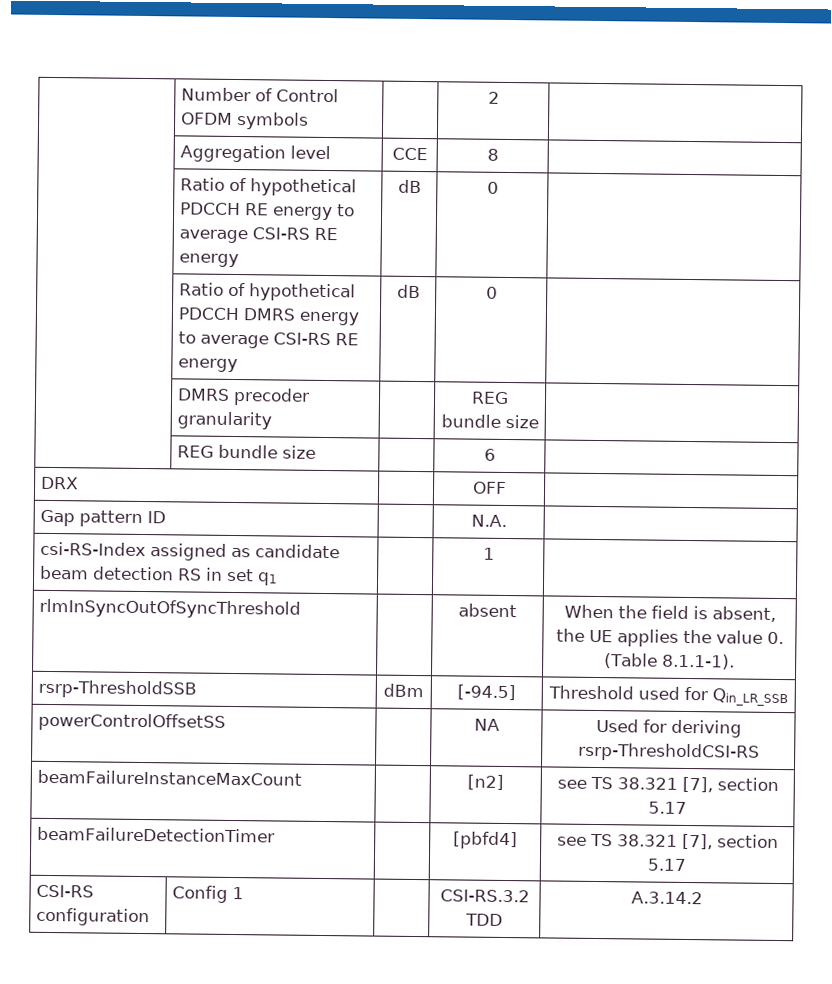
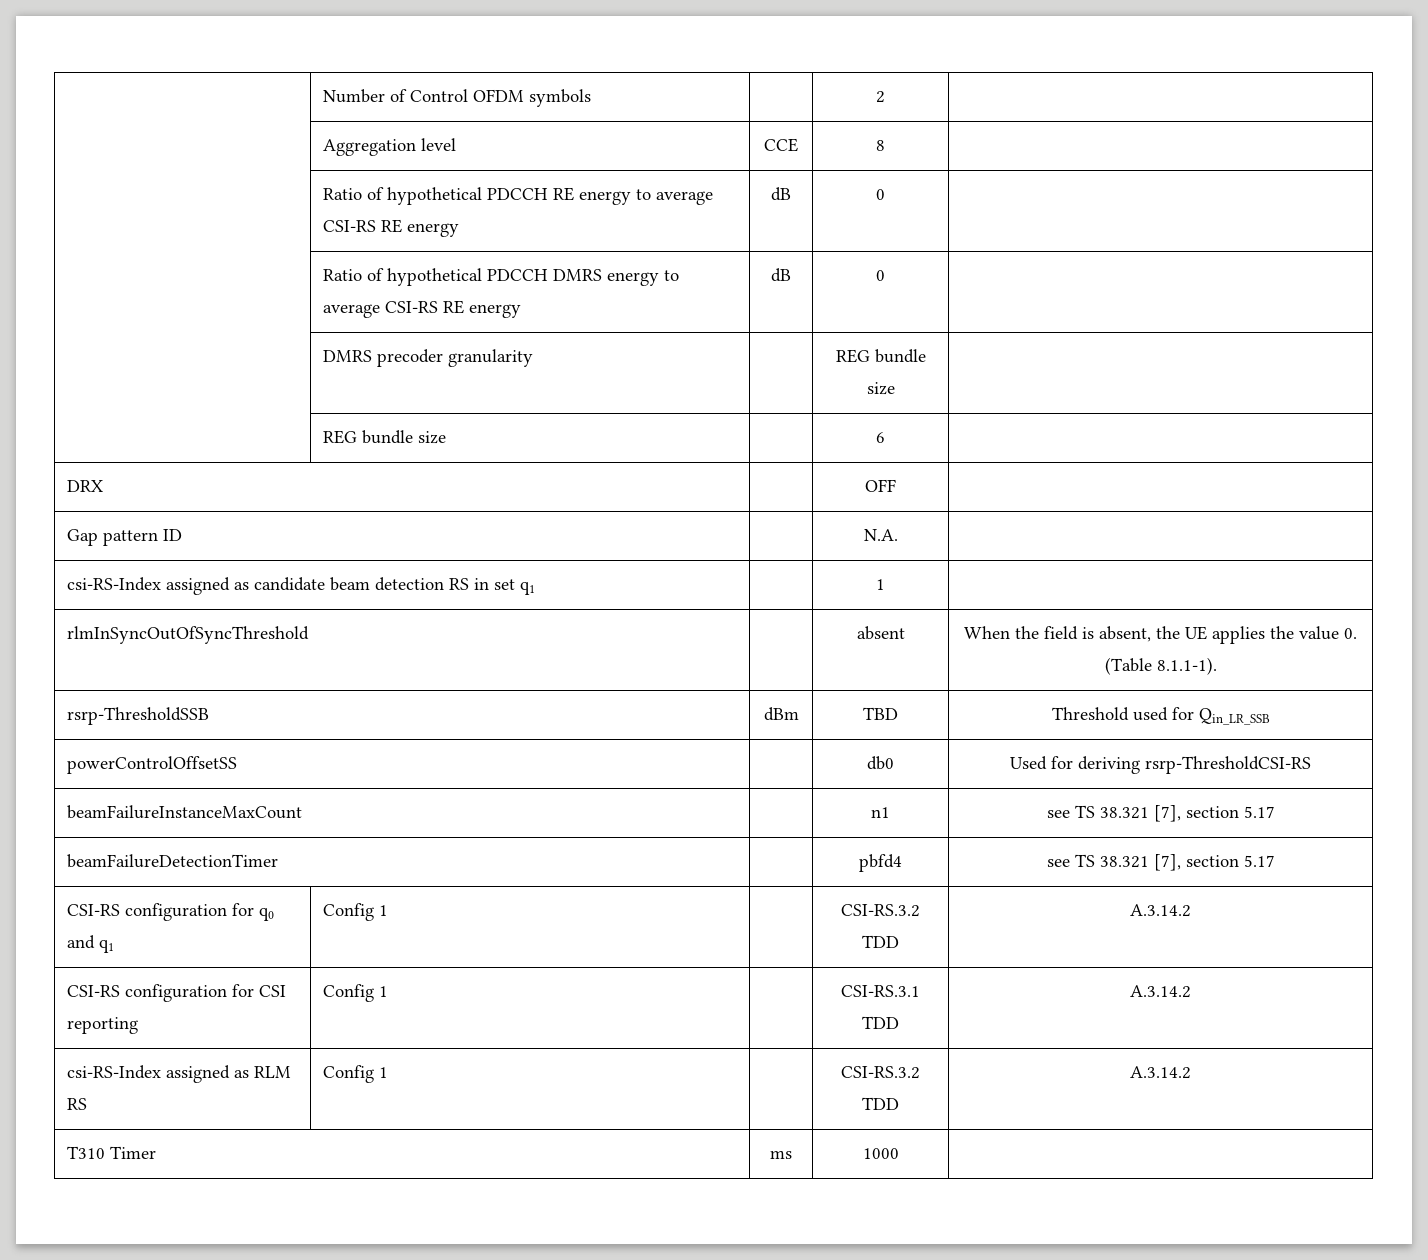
- rsrp-ThresholdSSB | dBm | [-94.5] | Threshold used for Qin_LR_SSB
+ rsrp-ThresholdSSB | dBm | TBD | Threshold used for Qin_LR_SSB
- powerControlOffsetSS | | NA | Used for deriving rsrp-ThresholdCSI-RS
+ powerControlOffsetSS | | db0 | Used for deriving rsrp-ThresholdCSI-RS
- beamFailureInstanceMaxCount | | [n2] | see TS 38.321 [7], section 5.17
+ beamFailureInstanceMaxCount | | n1 | see TS 38.321 [7], section 5.17
- beamFailureDetectionTimer | | [pbfd4] | see TS 38.321 [7], section 5.17
+ beamFailureDetectionTimer | | pbfd4 | see TS 38.321 [7], section 5.17
- CSI-RS configuration | Config 1 | | CSI-RS.3.2 TDD | A.3.14.2
+ CSI-RS configuration for q0 and q1 | Config 1 | | CSI-RS.3.2 TDD | A.3.14.2
+ CSI-RS configuration for CSI reporting | Config 1 | | CSI-RS.3.1 TDD | A.3.14.2
+ csi-RS-Index assigned as RLM RS | Config 1 | | CSI-RS.3.2 TDD | A.3.14.2
+ T310 Timer | ms | 1000 |

